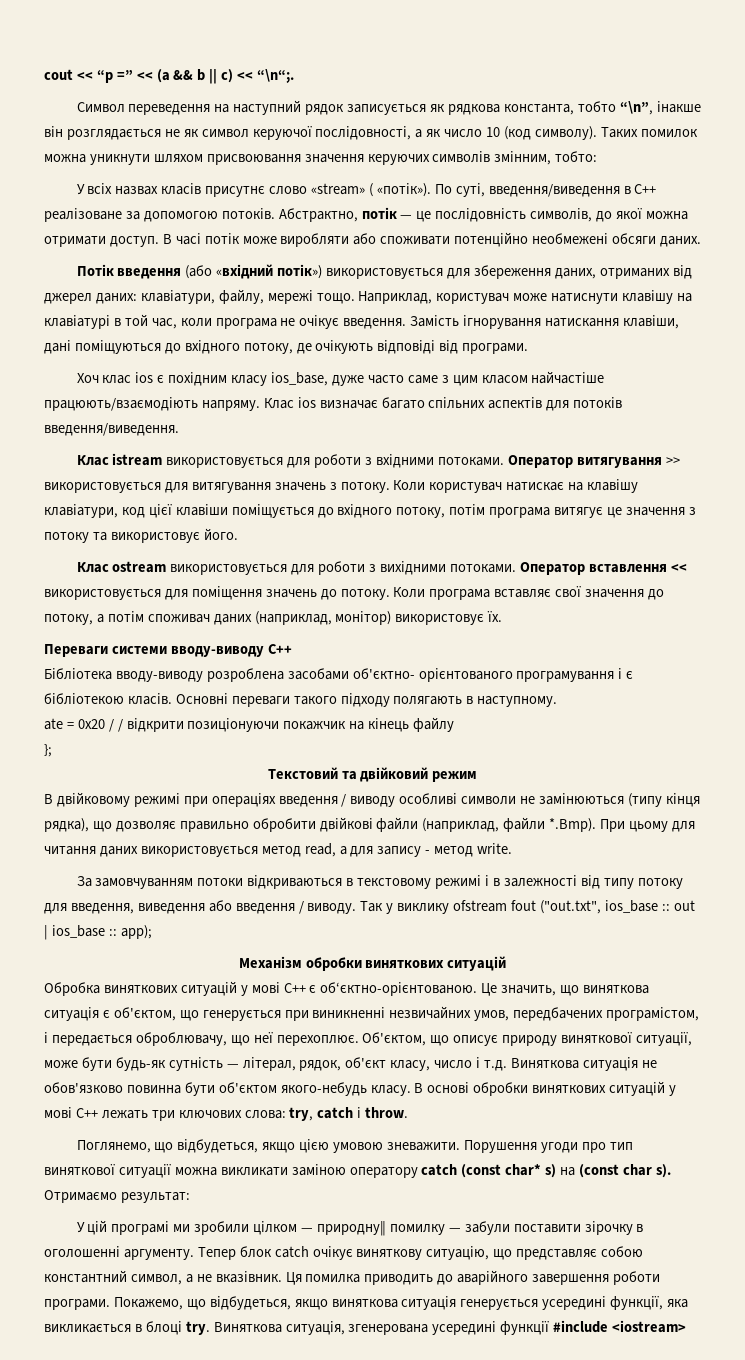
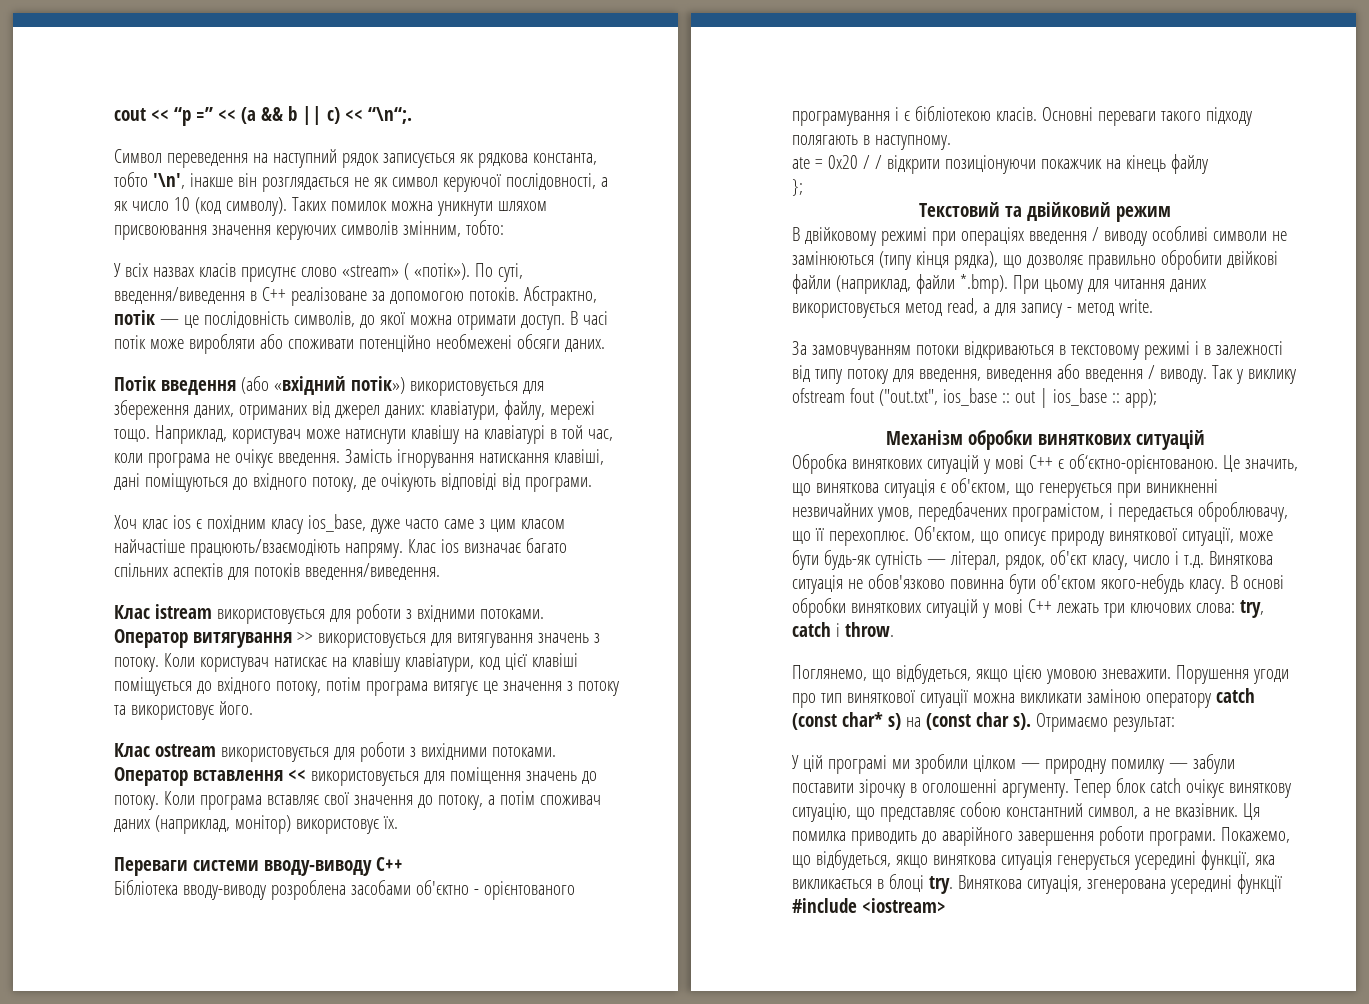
- Символ переведення на наступний рядок записується як рядкова константа, тобто “\n”, інакше він розглядається не як символ керуючої послідовності, а як число 10 (код символу).
+ Символ переведення на наступний рядок записується як рядкова константа, тобто '\n', інакше він розглядається не як символ керуючої послідовності, а як число 10 (код символу).
- Замість ігнорування натискання клавіши, дані поміщуються до вхідного потоку, де очікують відповіді від програми.
+ Замість ігнорування натискання клавіші, дані поміщуються до вхідного потоку, де очікують відповіді від програми.
- Коли користувач натискає на клавішу клавіатури, код цієї клавіши поміщується до вхідного потоку, потім програма витягує це значення з потоку та використовує його.
+ Коли користувач натискає на клавішу клавіатури, код цієї клавіші поміщується до вхідного потоку, потім програма витягує це значення з потоку та використовує його.
- Бібліотека вводу-виводу розроблена засобами об'єктно- орієнтованого програмування і є бібліотекою класів.
+ Бібліотека вводу-виводу розроблена засобами об'єктно - орієнтованого програмування і є бібліотекою класів.
- В двійковому режимі при операціях введення / виводу особливі символи не замінюються (типу кінця рядка), що дозволяє правильно обробити двійкові файли (наприклад, файли *.Bmp). При цьому для читання даних використовується метод read, а для запису - метод write.
+ В двійковому режимі при операціях введення / виводу особливі символи не замінюються (типу кінця рядка), що дозволяє правильно обробити двійкові файли (наприклад, файли *.bmp). При цьому для читання даних використовується метод read, а для запису - метод write.
- Це значить, що виняткова ситуація є об'єктом, що генерується при виникненні незвичайних умов, передбачених програмістом, і передається оброблювачу, що неї перехоплює.
+ Це значить, що виняткова ситуація є об'єктом, що генерується при виникненні незвичайних умов, передбачених програмістом, і передається оброблювачу, що її перехоплює.
- У цій програмі ми зробили цілком ― природну‖ помилку — забули поставити зірочку в оголошенні аргументу.
+ У цій програмі ми зробили цілком ― природну помилку — забули поставити зірочку в оголошенні аргументу.

